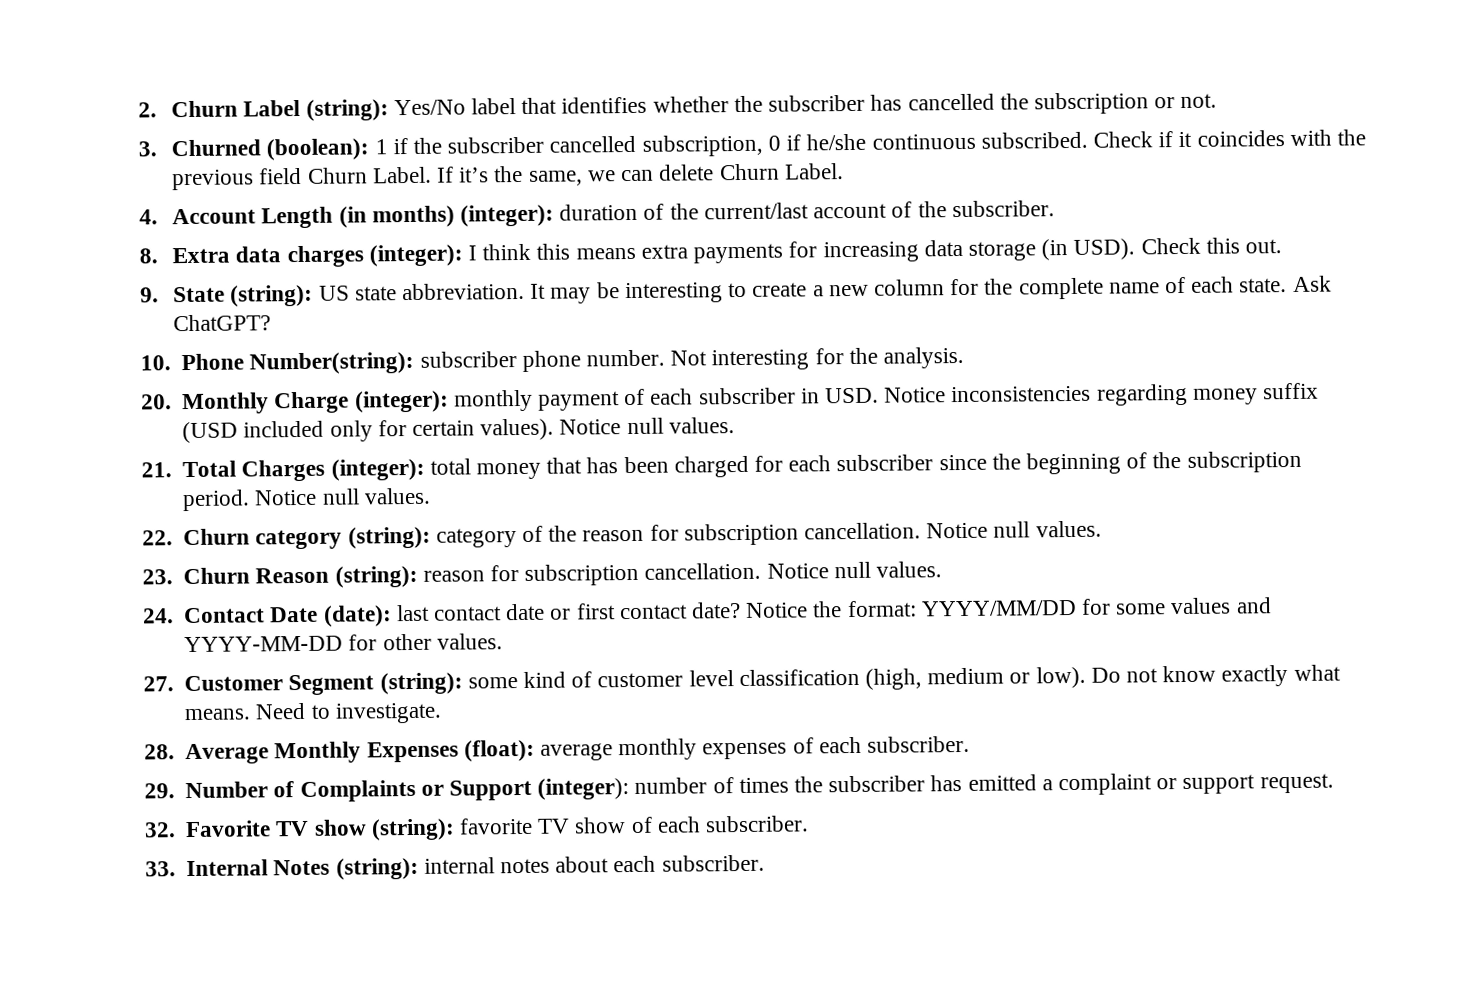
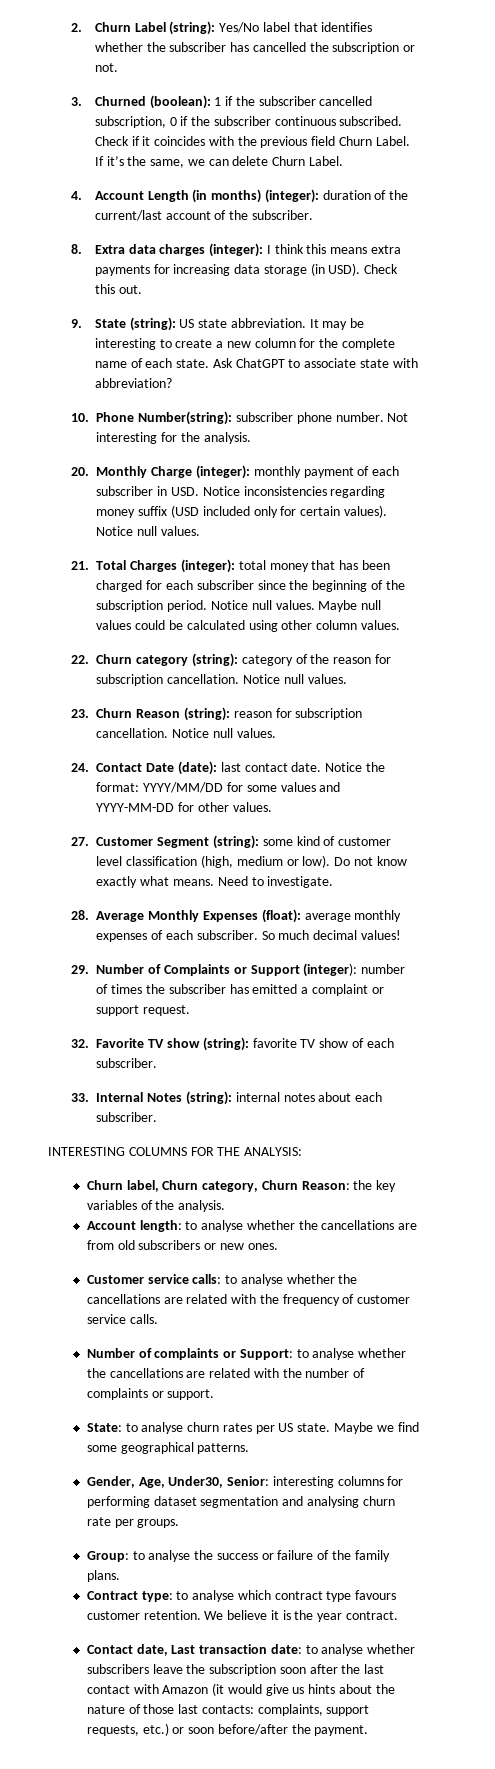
- 3. Churned (boolean): 1 if the subscriber cancelled subscription, 0 if he/she continuous subscribed.
+ 3. Churned (boolean): 1 if the subscriber cancelled subscription, 0 if the subscriber continuous subscribed.
- Ask ChatGPT?
+ Ask ChatGPT to associate state with abbreviation?
+ Maybe null values could be calculated using other column values.
- 24. Contact Date (date): last contact date or first contact date?
+ 24. Contact Date (date): last contact date.
+ So much decimal values!
+ INTERESTING COLUMNS FOR THE ANALYSIS:
+ Churn label, Churn category, Churn Reason: the key variables of the analysis.
+ Account length: to analyse whether the cancellations are from old subscribers or new ones.
+ Customer service calls: to analyse whether the cancellations are related with the frequency of customer service calls.
+ Number of complaints or Support: to analyse whether the cancellations are related with the number of complaints or support.
+ State: to analyse churn rates per US state. Maybe we find some geographical patterns.
+ Gender, Age, Under30, Senior: interesting columns for performing dataset segmentation and analysing churn rate per groups.
+ Group: to analyse the success or failure of the family plans.
+ Contract type: to analyse which contract type favours customer retention. We believe it is the year contract.
+ Contact date, Last transaction date: to analyse whether subscribers leave the subscription soon after the last contact with Amazon (it would give us hints about the nature of those last contacts: complaints, support requests, etc.) or soon before/after the payment.

